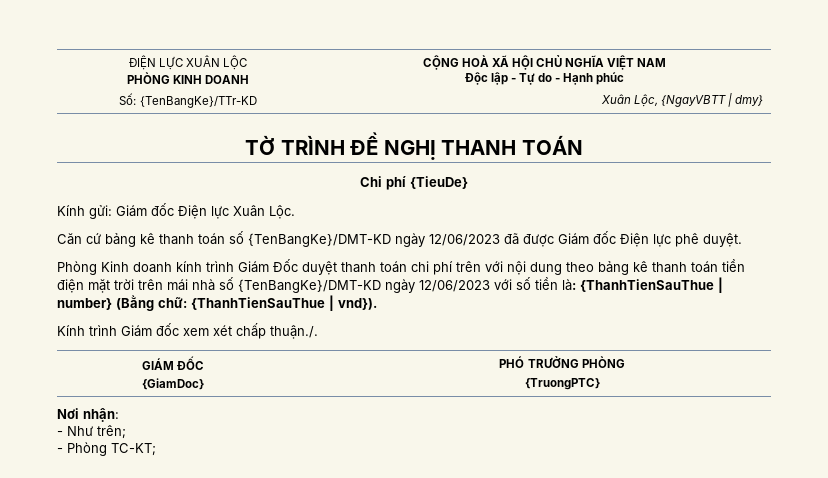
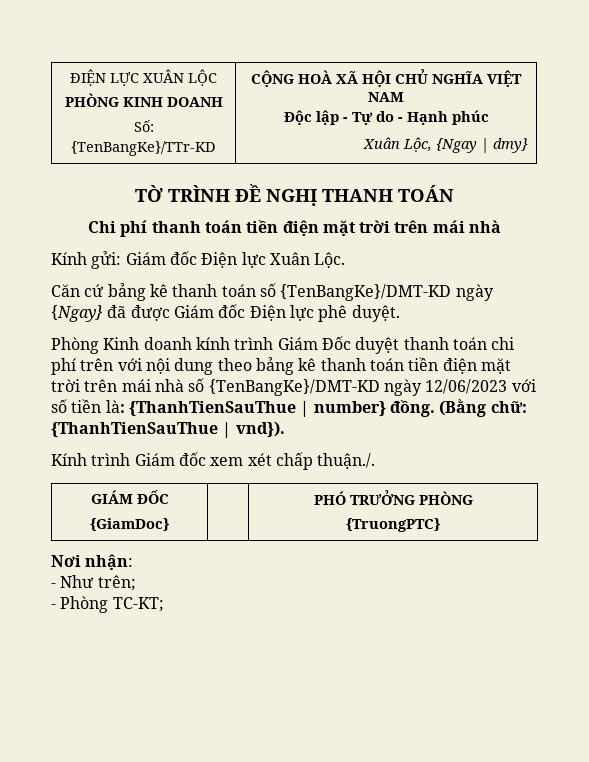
  ĐIỆN LỰC XUÂN LỘC
  PHÒNG KINH DOANH
  Số: {TenBangKe}/TTr-KD | CỘNG HOÀ XÃ HỘI CHỦ NGHĨA VIỆT NAM
  Độc lập - Tự do - Hạnh phúc
- Xuân Lộc, {NgayVBTT | dmy}
+ Xuân Lộc, {Ngay | dmy}
- Chi phí {TieuDe}
+ Chi phí thanh toán tiền điện mặt trời trên mái nhà
- Căn cứ bảng kê thanh toán số {TenBangKe}/DMT-KD ngày 12/06/2023 đã được Giám đốc Điện lực phê duyệt.
+ Căn cứ bảng kê thanh toán số {TenBangKe}/DMT-KD ngày {Ngay} đã được Giám đốc Điện lực phê duyệt.
- Phòng Kinh doanh kính trình Giám Đốc duyệt thanh toán chi phí trên với nội dung theo bảng kê thanh toán tiền điện mặt trời trên mái nhà số {TenBangKe}/DMT-KD ngày 12/06/2023 với số tiền là: {ThanhTienSauThue | number} (Bằng chữ: {ThanhTienSauThue | vnd}).
+ Phòng Kinh doanh kính trình Giám Đốc duyệt thanh toán chi phí trên với nội dung theo bảng kê thanh toán tiền điện mặt trời trên mái nhà số {TenBangKe}/DMT-KD ngày 12/06/2023 với số tiền là: {ThanhTienSauThue | number} đồng. (Bằng chữ: {ThanhTienSauThue | vnd}).

